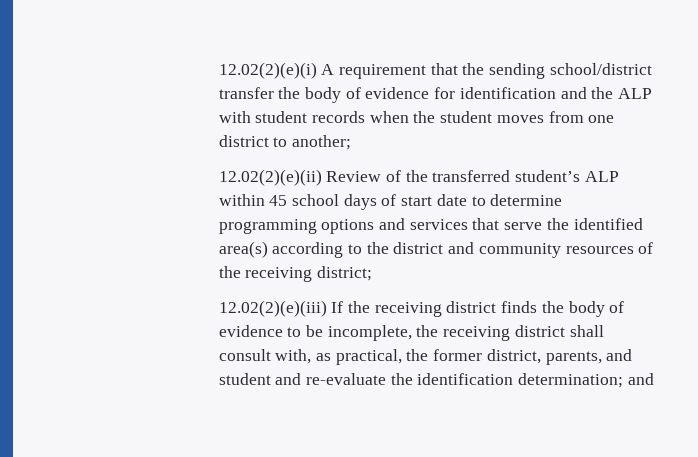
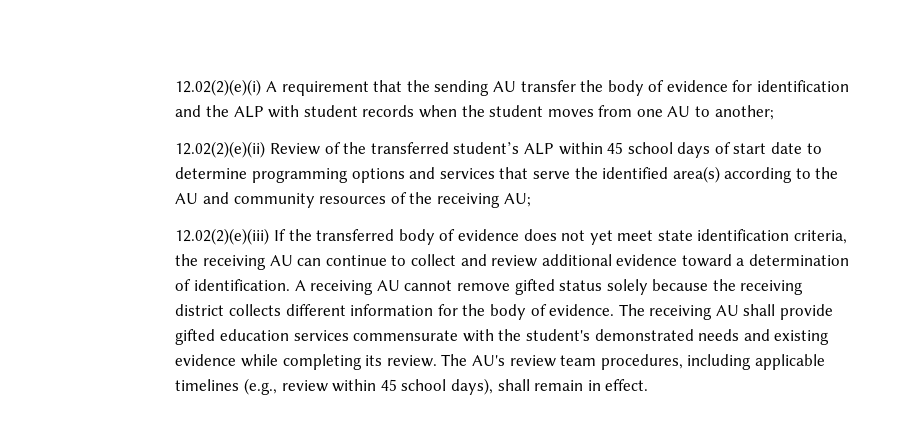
- 12.02(2)(e)(i) A requirement that the sending school/district transfer the body of evidence for identification and the ALP with student records when the student moves from one district to another;
+ 12.02(2)(e)(i) A requirement that the sending AU transfer the body of evidence for identification and the ALP with student records when the student moves from one AU to another;
- 12.02(2)(e)(ii) Review of the transferred student’s ALP within 45 school days of start date to determine programming options and services that serve the identified area(s) according to the district and community resources of the receiving district;
+ 12.02(2)(e)(ii) Review of the transferred student’s ALP within 45 school days of start date to determine programming options and services that serve the identified area(s) according to the AU and community resources of the receiving AU;
- 12.02(2)(e)(iii) If the receiving district finds the body of evidence to be incomplete, the receiving district shall consult with, as practical, the former district, parents, and student and re-evaluate the identification determination; and
+ 12.02(2)(e)(iii) If the transferred body of evidence does not yet meet state identification criteria, the receiving AU can continue to collect and review additional evidence toward a determination of identification. A receiving AU cannot remove gifted status solely because the receiving district collects different information for the body of evidence. The receiving AU shall provide gifted education services commensurate with the student's demonstrated needs and existing evidence while completing its review. The AU's review team procedures, including applicable timelines (e.g., review within 45 school days), shall remain in effect.

